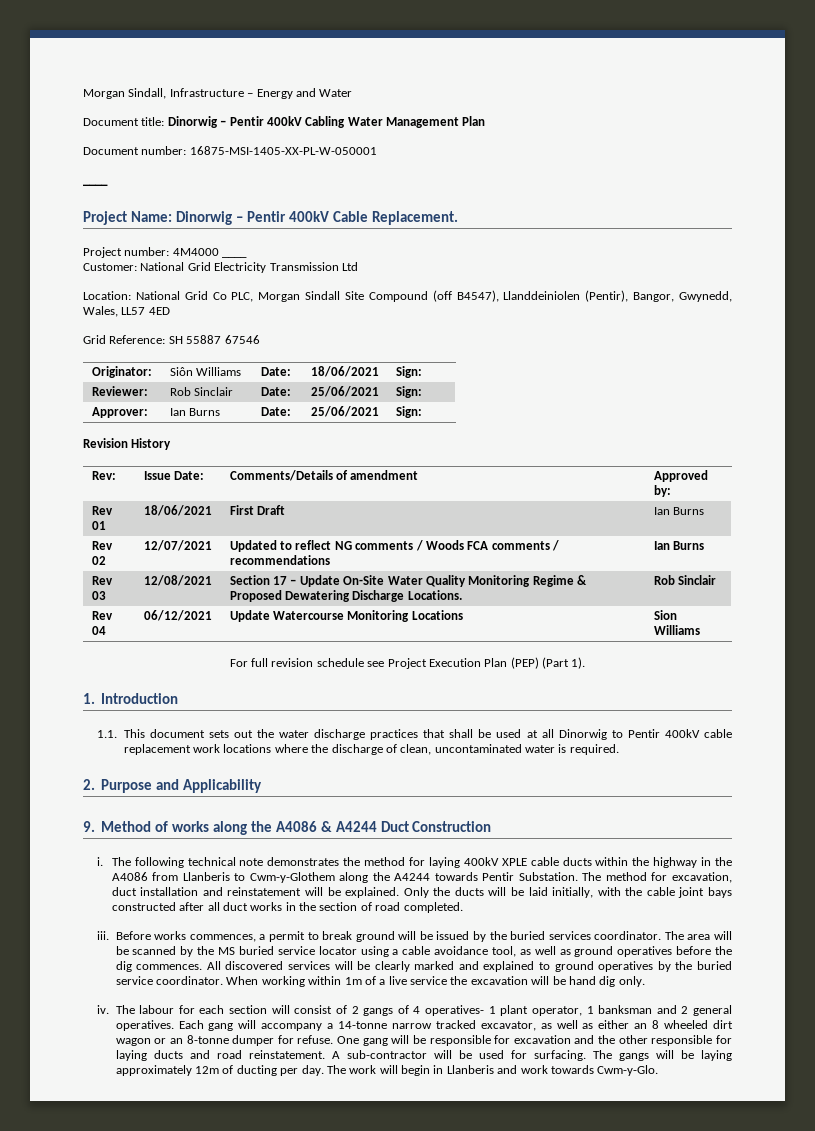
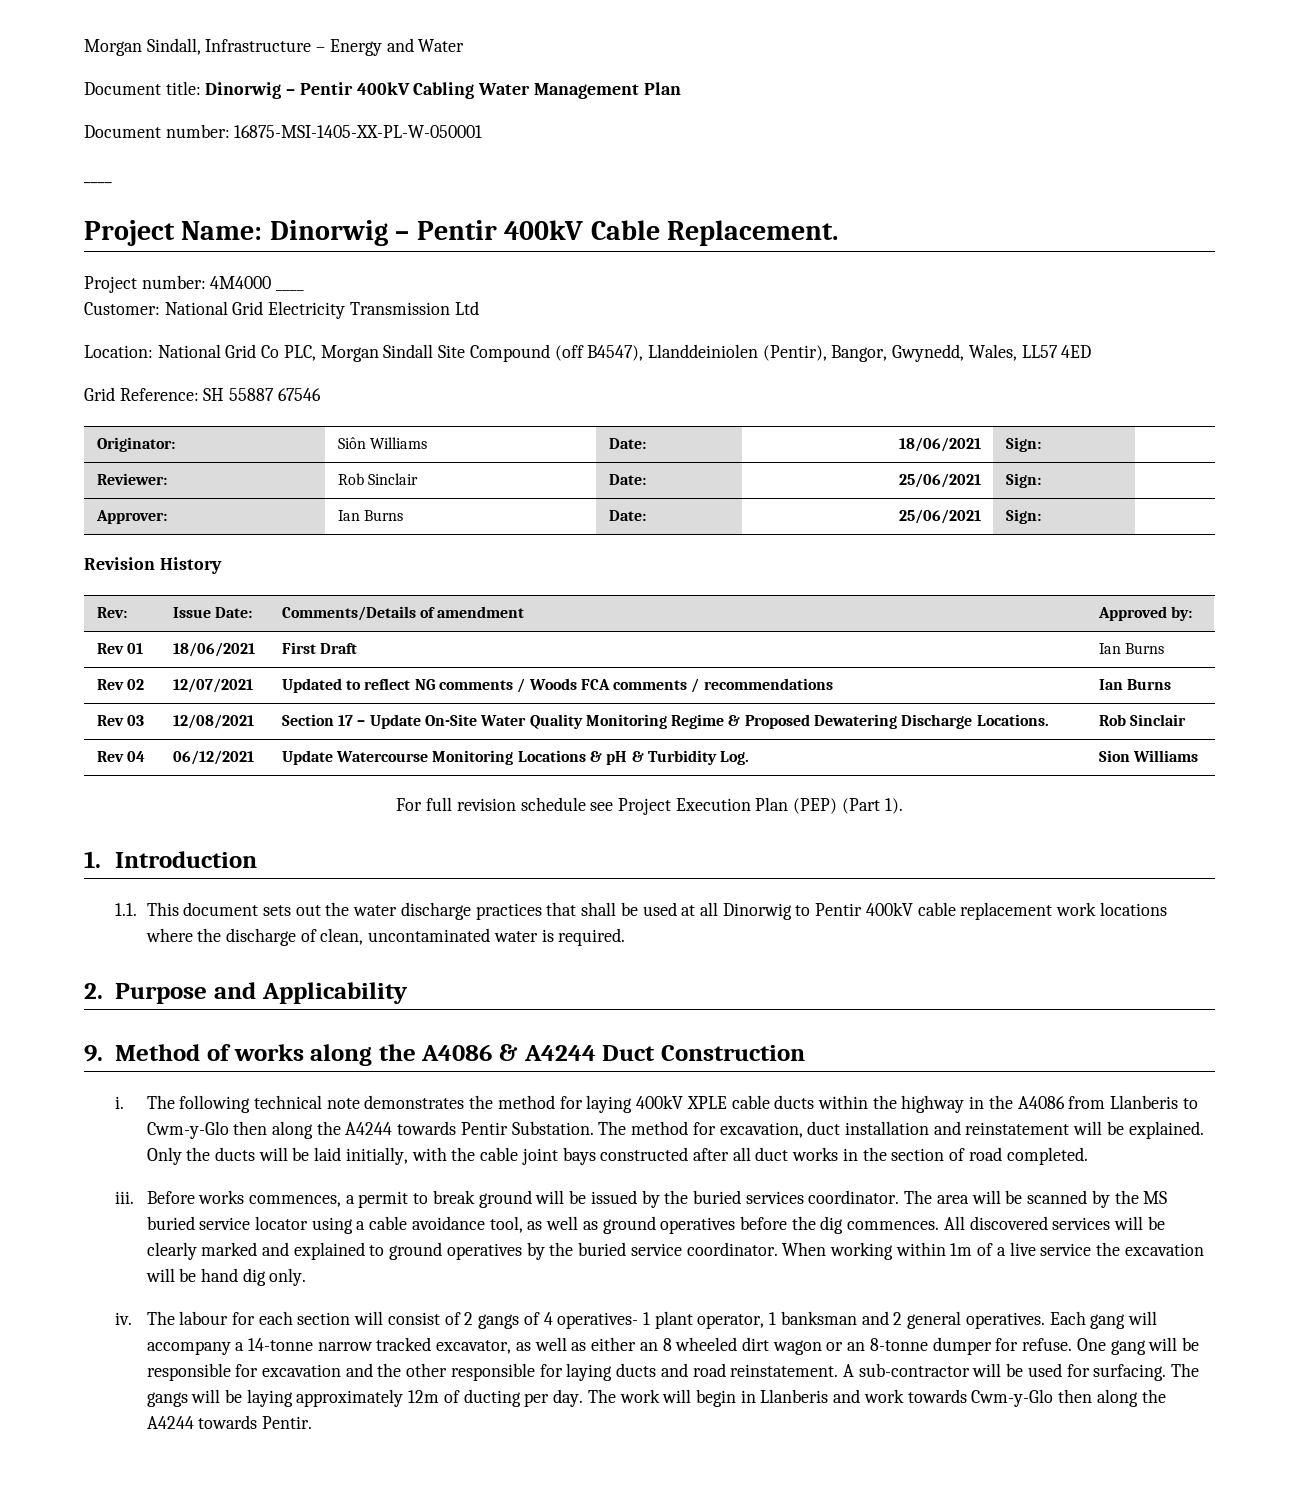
- Rev 04 | 06/12/2021 | Update Watercourse Monitoring Locations | Sion Williams
+ Rev 04 | 06/12/2021 | Update Watercourse Monitoring Locations & pH & Turbidity Log. | Sion Williams
- The following technical note demonstrates the method for laying 400kV XPLE cable ducts within the highway in the A4086 from Llanberis to Cwm-y-Glothem along the A4244 towards Pentir Substation.
+ The following technical note demonstrates the method for laying 400kV XPLE cable ducts within the highway in the A4086 from Llanberis to Cwm-y-Glo then along the A4244 towards Pentir Substation.
- The work will begin in Llanberis and work towards Cwm-y-Glo.
+ The work will begin in Llanberis and work towards Cwm-y-Glo then along the A4244 towards Pentir.

